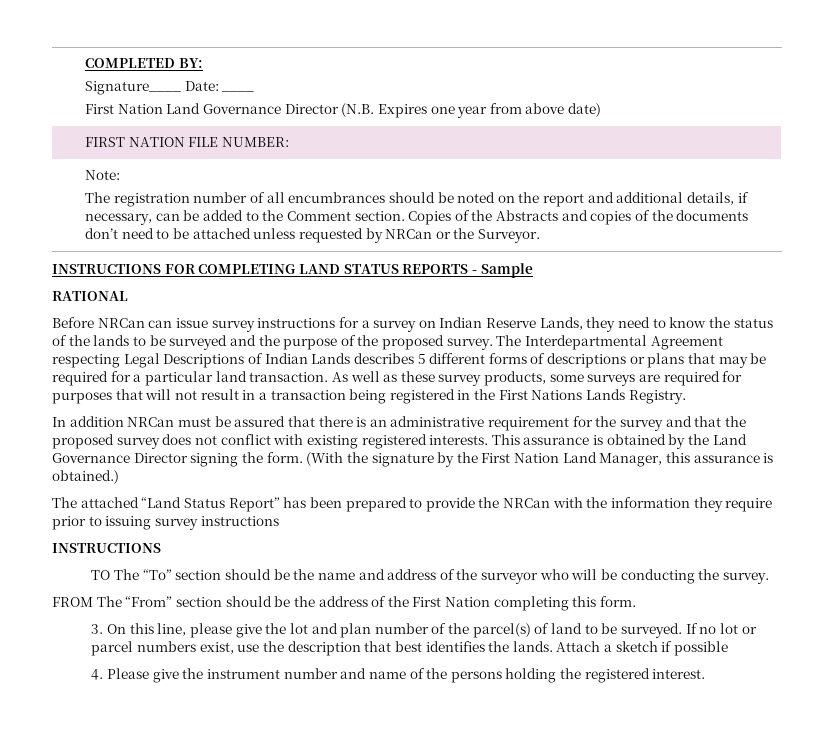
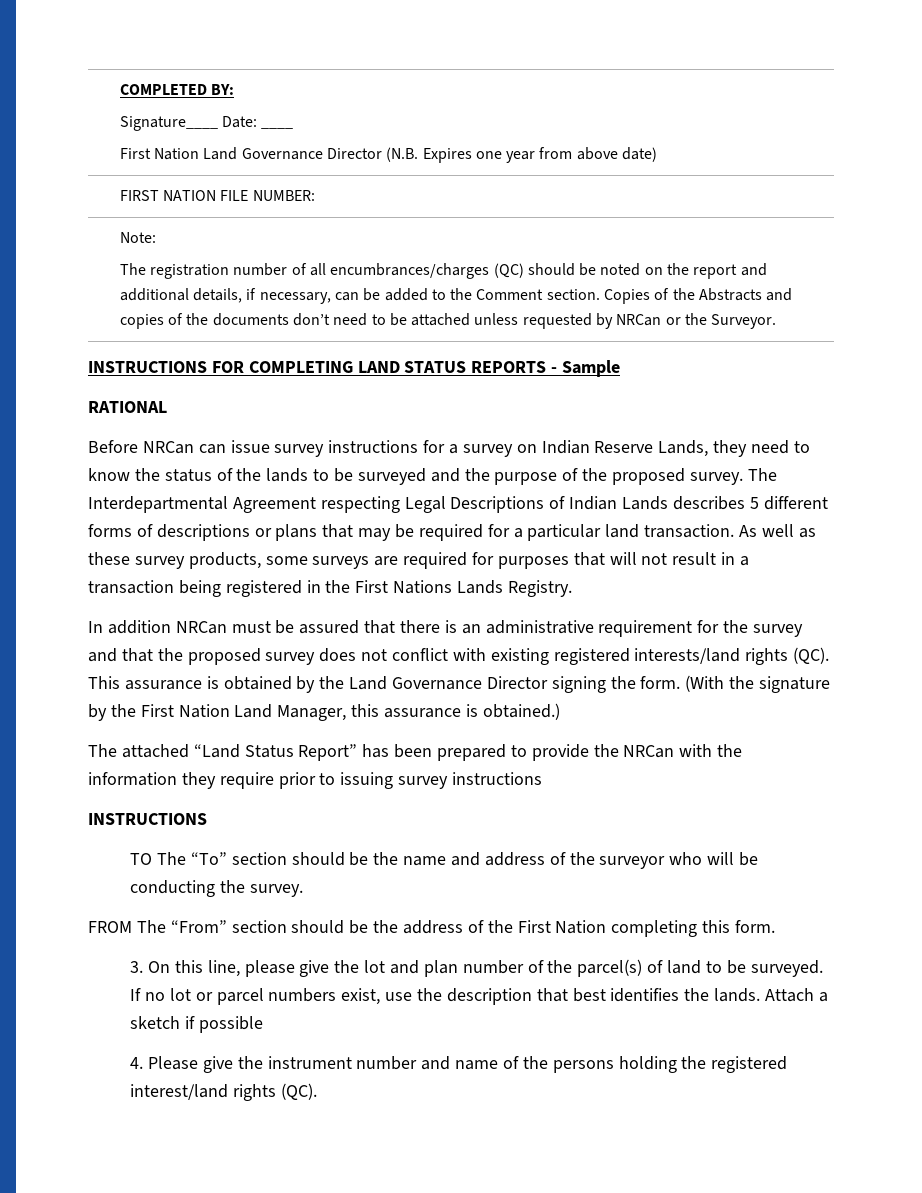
- The registration number of all encumbrances should be noted on the report and additional details, if necessary, can be added to the Comment section.
+ The registration number of all encumbrances/charges (QC) should be noted on the report and additional details, if necessary, can be added to the Comment section.
- In addition NRCan must be assured that there is an administrative requirement for the survey and that the proposed survey does not conflict with existing registered interests. This assurance is obtained by the Land Governance Director signing the form.
+ In addition NRCan must be assured that there is an administrative requirement for the survey and that the proposed survey does not conflict with existing registered interests/land rights (QC). This assurance is obtained by the Land Governance Director signing the form.
- 4. Please give the instrument number and name of the persons holding the registered interest.
+ 4. Please give the instrument number and name of the persons holding the registered interest/land rights (QC).

